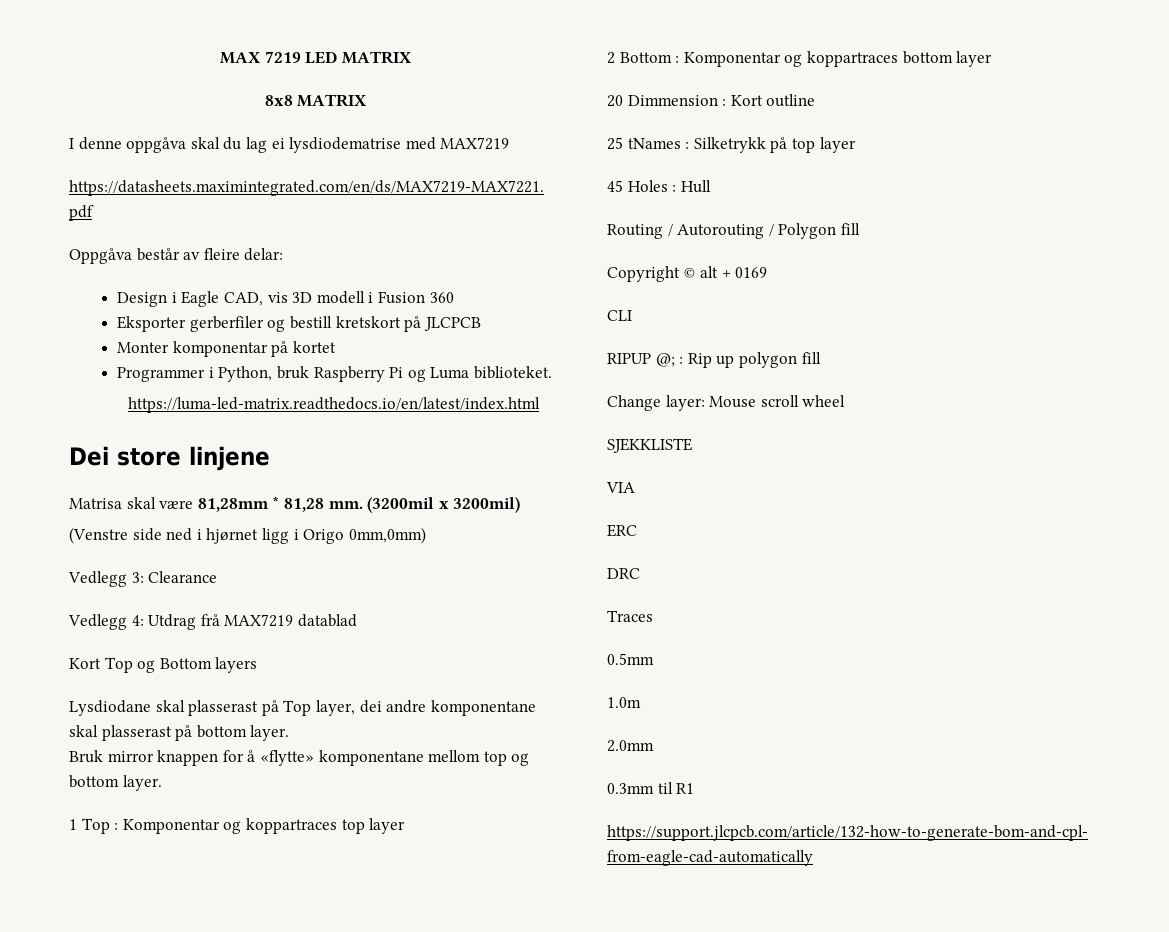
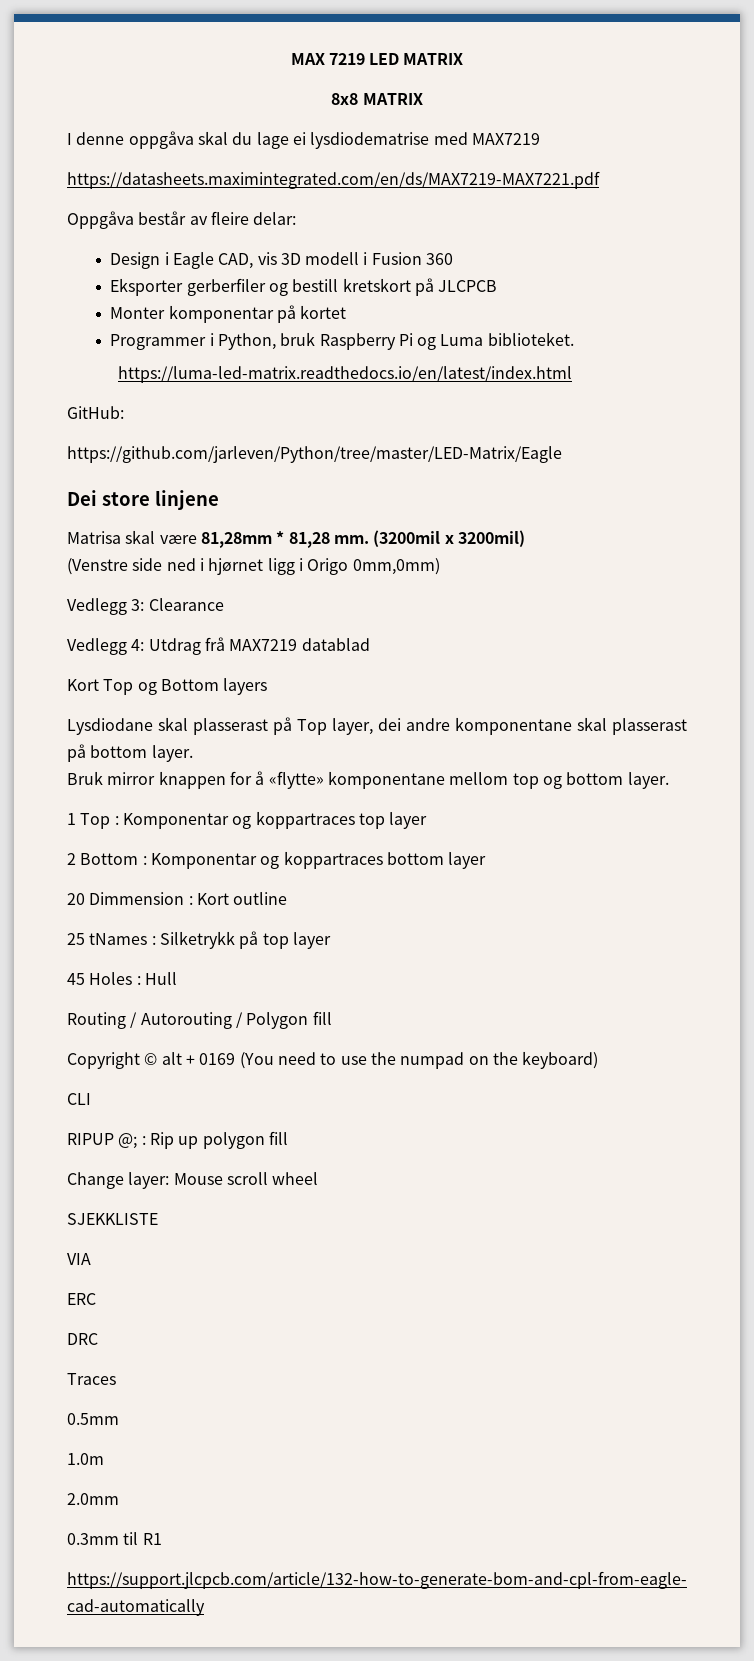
- I denne oppgåva skal du lag ei lysdiodematrise med MAX7219
+ I denne oppgåva skal du lage ei lysdiodematrise med MAX7219
+ GitHub:
+ https://github.com/jarleven/Python/tree/master/LED-Matrix/Eagle
- Copyright © alt + 0169
+ Copyright © alt + 0169 (You need to use the numpad on the keyboard)

